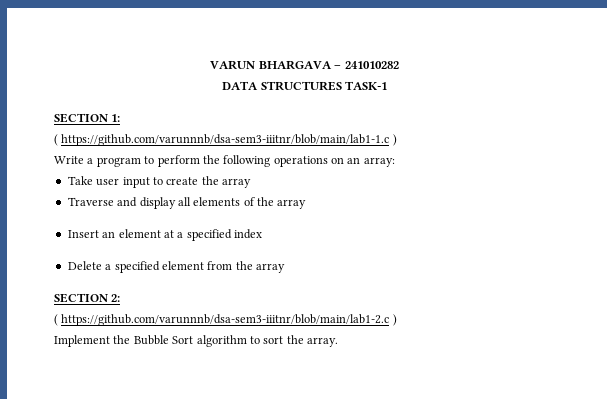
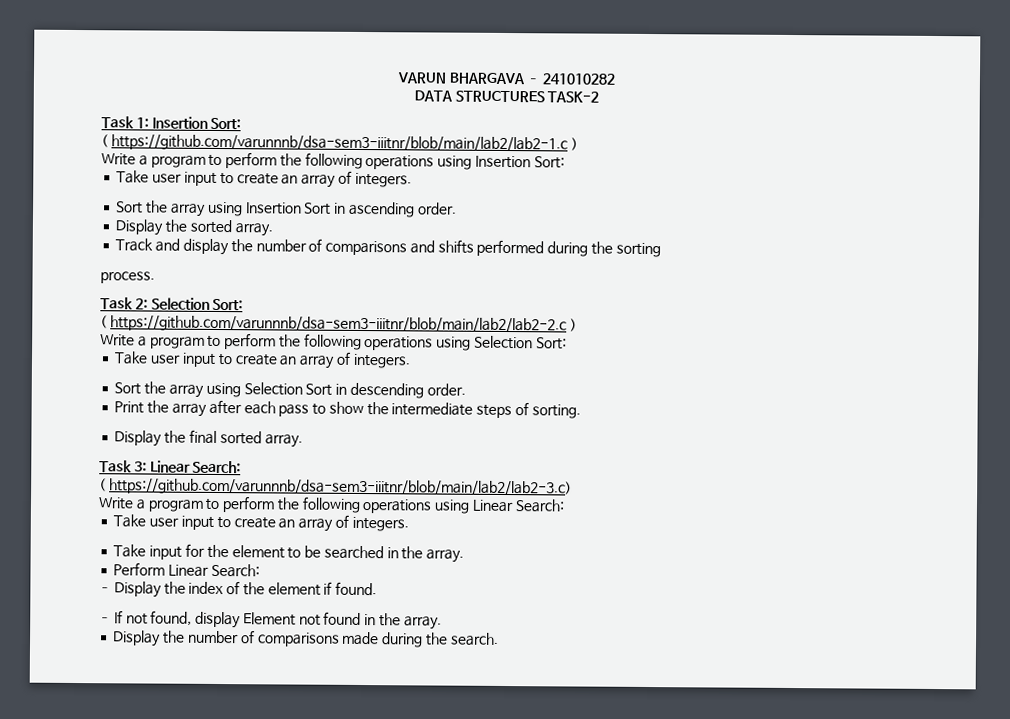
- DATA STRUCTURES TASK-1
- SECTION 1:
- ( https://github.com/varunnnb/dsa-sem3-iiitnr/blob/main/lab1-1.c )
- Write a program to perform the following operations on an array:
- Take user input to create the array
- Traverse and display all elements of the array
- Insert an element at a specified index
- Delete a specified element from the array
- SECTION 2:
- ( https://github.com/varunnnb/dsa-sem3-iiitnr/blob/main/lab1-2.c )
- Implement the Bubble Sort algorithm to sort the array.
+ DATA STRUCTURES TASK-2
+ Task 1: Insertion Sort:
+ ( https://github.com/varunnnb/dsa-sem3-iiitnr/blob/main/lab2/lab2-1.c )
+ Write a program to perform the following operations using Insertion Sort:
+ Take user input to create an array of integers.
+ Sort the array using Insertion Sort in ascending order.
+ Display the sorted array.
+ Track and display the number of comparisons and shifts performed during the sorting
+ process.
+ Task 2: Selection Sort:
+ ( https://github.com/varunnnb/dsa-sem3-iiitnr/blob/main/lab2/lab2-2.c )
+ Write a program to perform the following operations using Selection Sort:
+ Take user input to create an array of integers.
+ Sort the array using Selection Sort in descending order.
+ Print the array after each pass to show the intermediate steps of sorting.
+ Display the final sorted array.
+ Task 3: Linear Search:
+ ( https://github.com/varunnnb/dsa-sem3-iiitnr/blob/main/lab2/lab2-3.c)
+ Write a program to perform the following operations using Linear Search:
+ Take user input to create an array of integers.
+ Take input for the element to be searched in the array.
+ Perform Linear Search:
+ – Display the index of the element if found.
+ – If not found, display Element not found in the array.
+ Display the number of comparisons made during the search.

